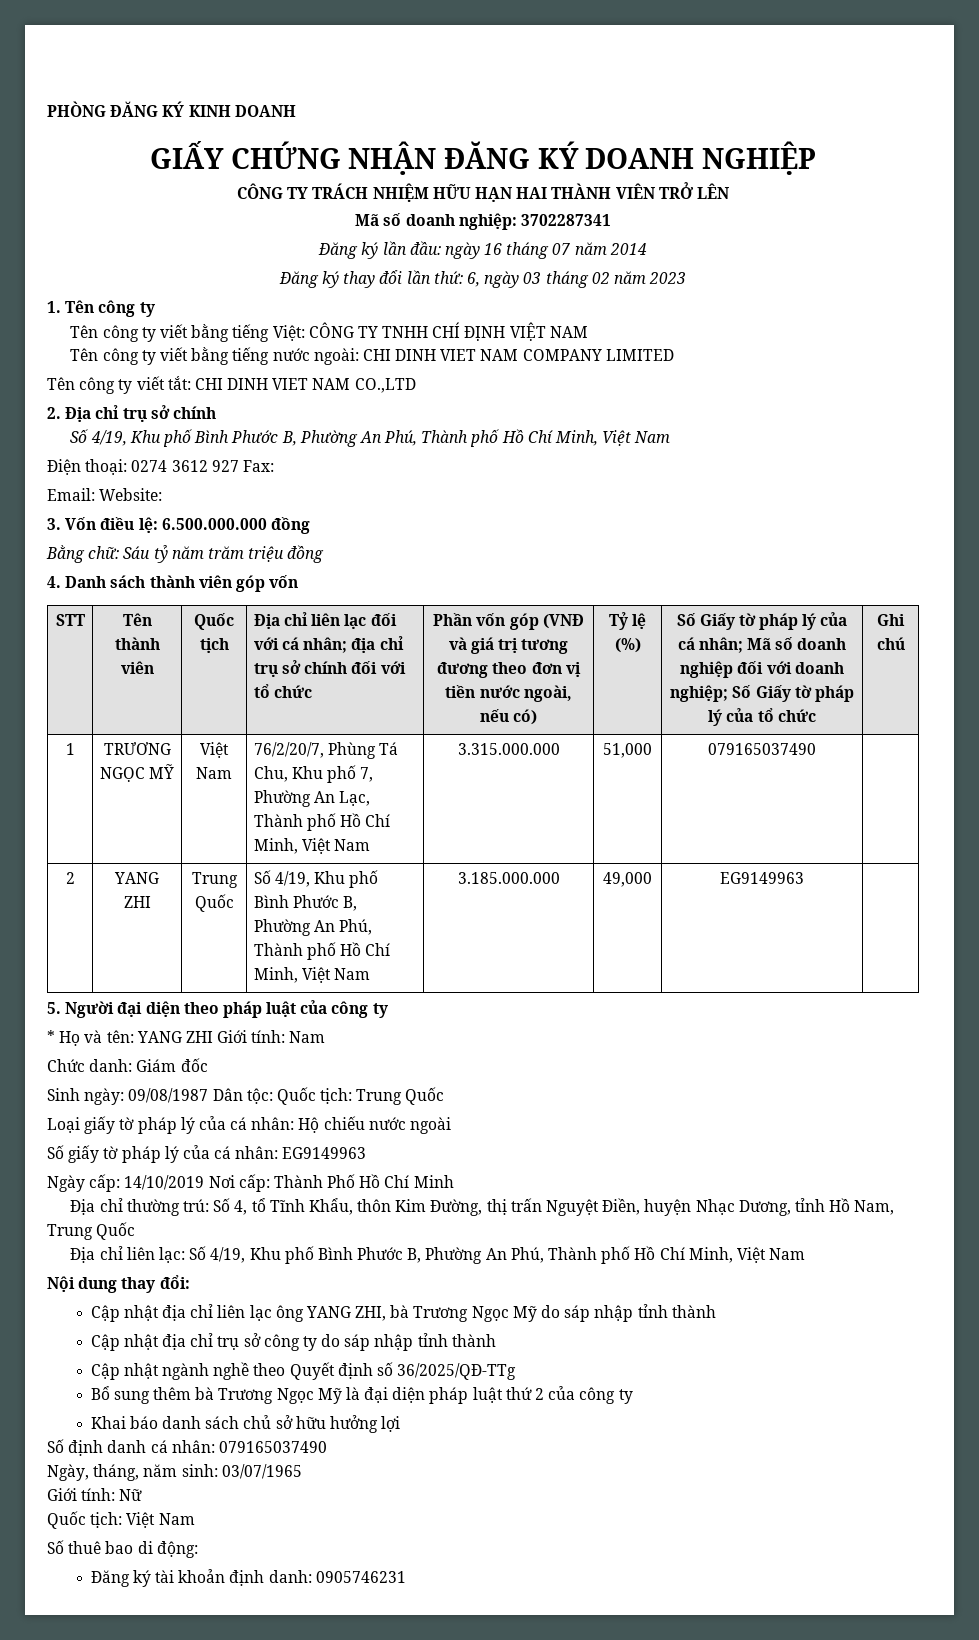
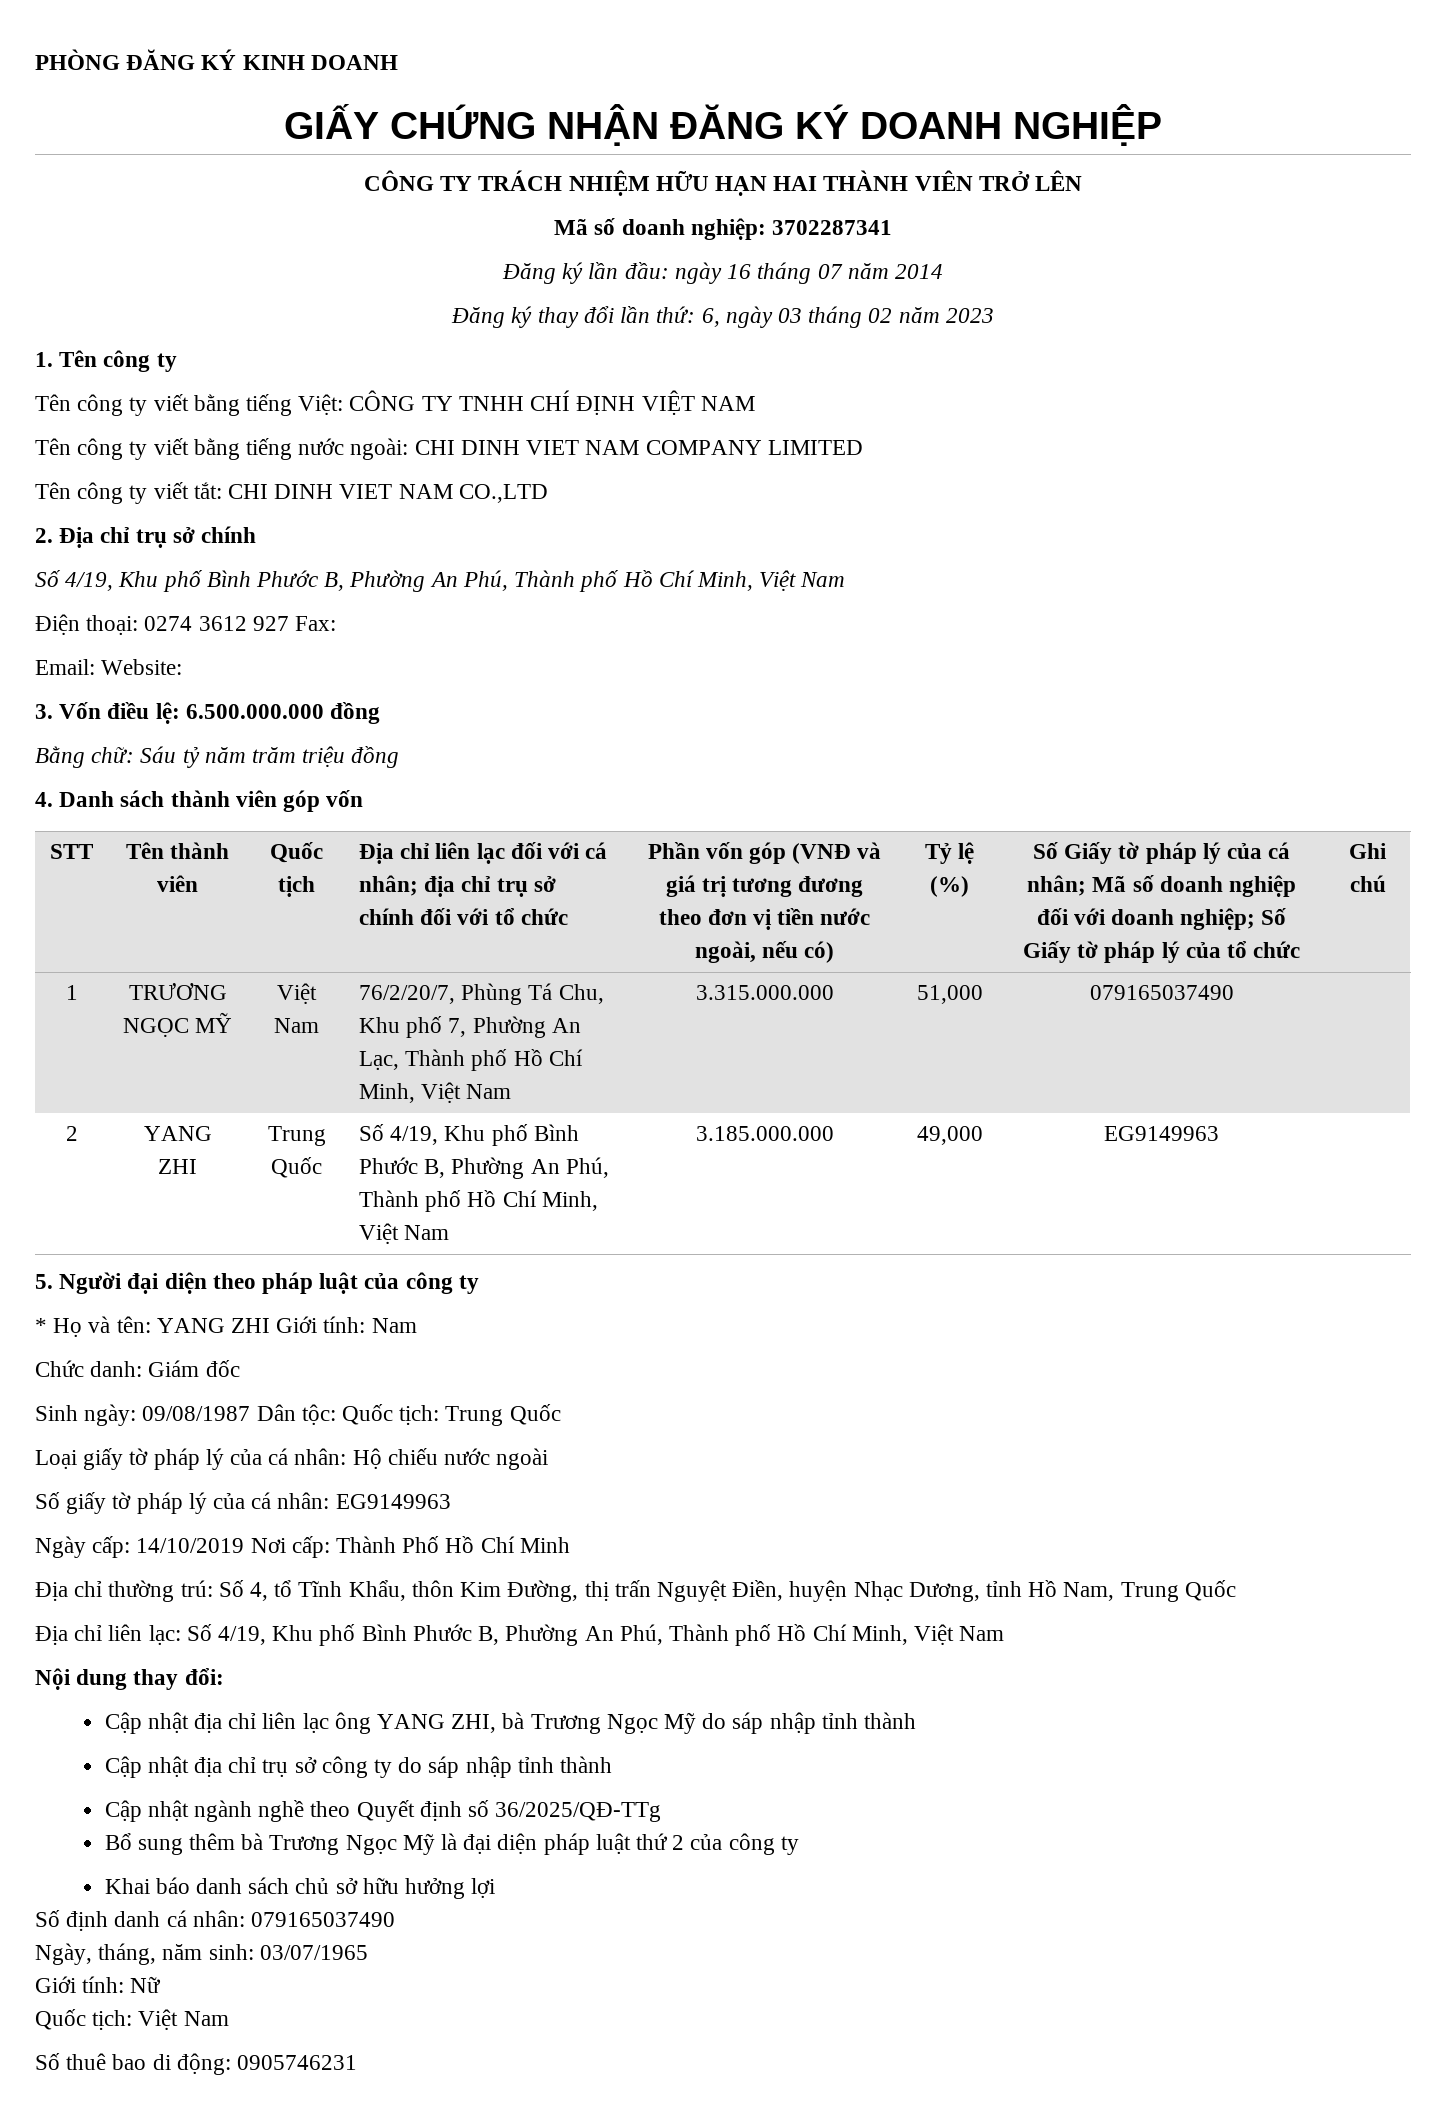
- Số thuê bao di động:
- Đăng ký tài khoản định danh: 0905746231
+ Số thuê bao di động: 0905746231

